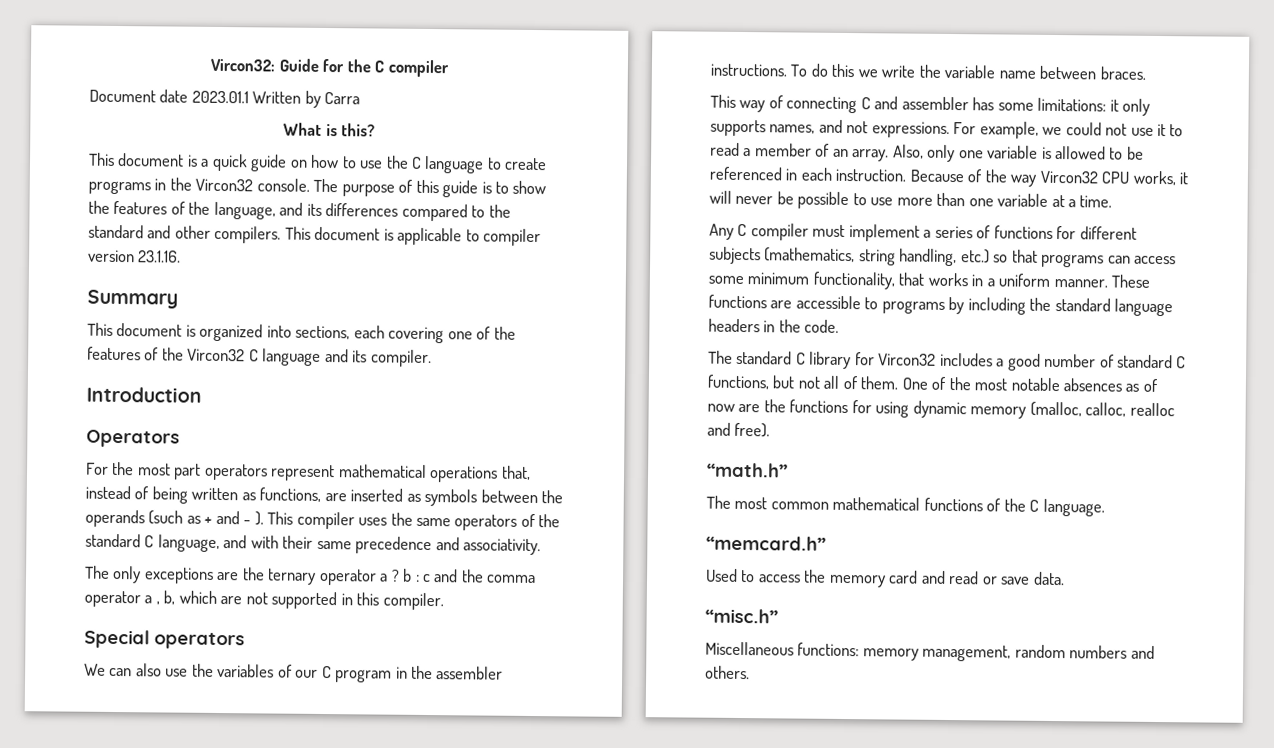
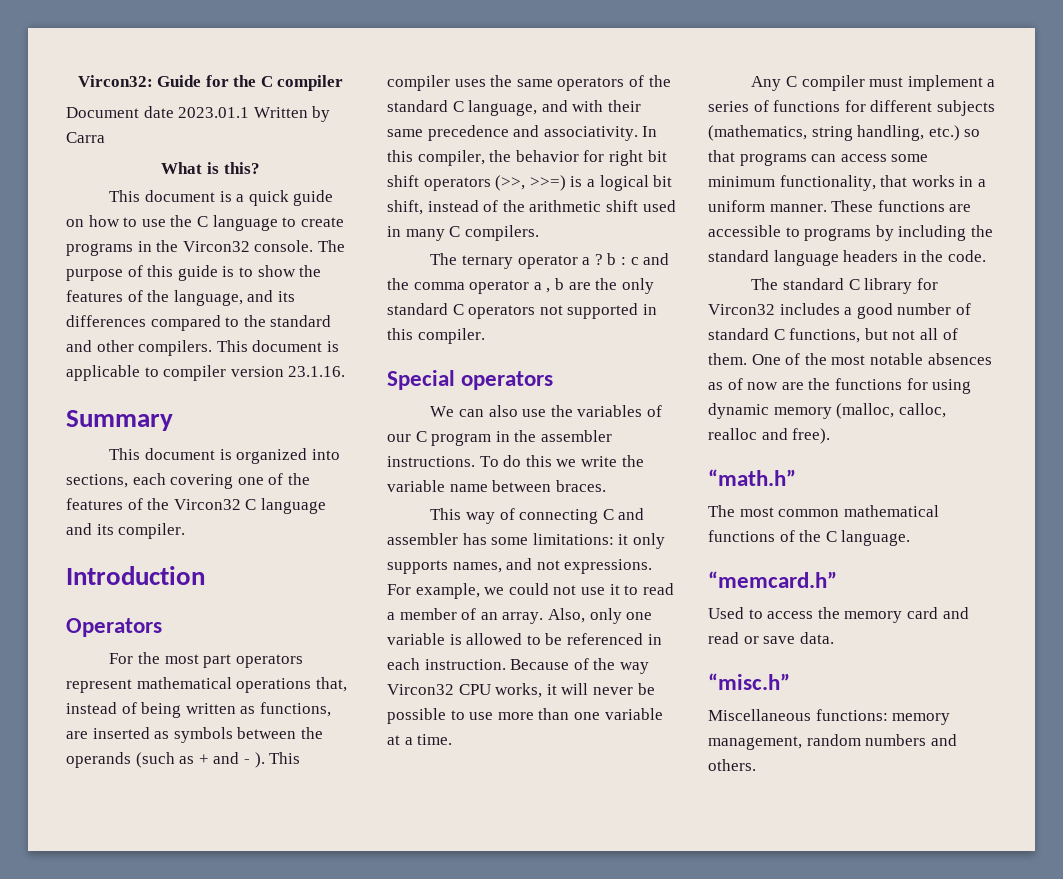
- This compiler uses the same operators of the standard C language, and with their same precedence and associativity.
- The only exceptions are the ternary operator a ? b : c and the comma operator a , b, which are not supported in this compiler.
+ This compiler uses the same operators of the standard C language, and with their same precedence and associativity. In this compiler, the behavior for right bit shift operators (>>, >>=) is a logical bit shift, instead of the arithmetic shift used in many C compilers.
+ The ternary operator a ? b : c and the comma operator a , b are the only standard C operators not supported in this compiler.

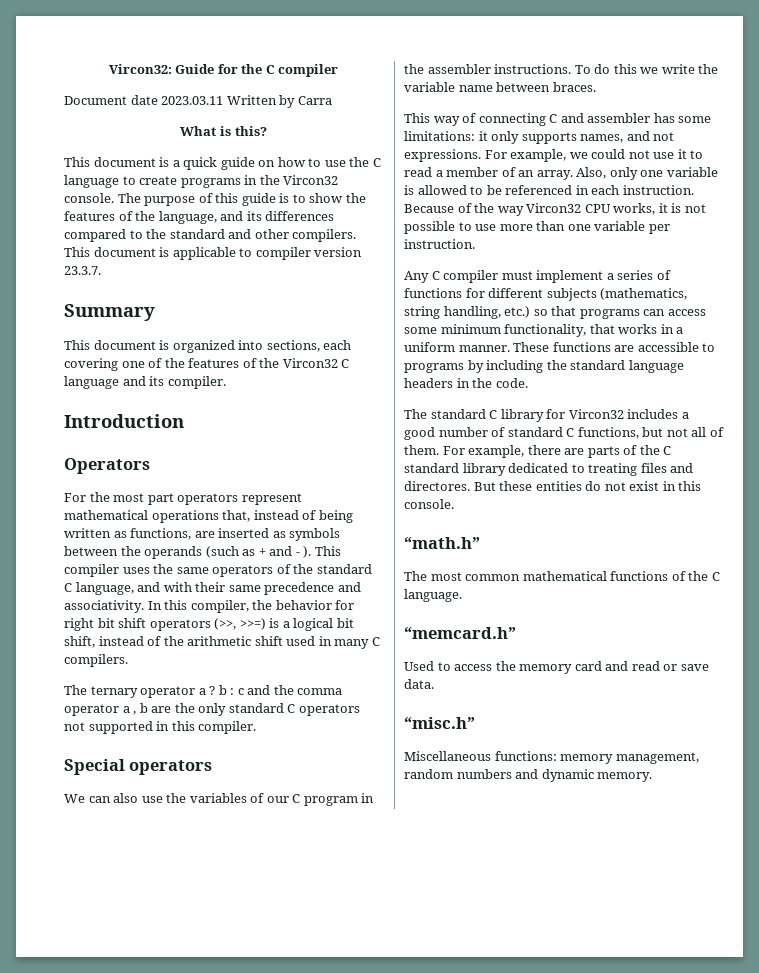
- Document date 2023.01.1 Written by Carra
+ Document date 2023.03.11 Written by Carra
- This document is applicable to compiler version 23.1.16.
+ This document is applicable to compiler version 23.3.7.
- Because of the way Vircon32 CPU works, it will never be possible to use more than one variable at a time.
+ Because of the way Vircon32 CPU works, it is not possible to use more than one variable per instruction.
- One of the most notable absences as of now are the functions for using dynamic memory (malloc, calloc, realloc and free).
+ For example, there are parts of the C standard library dedicated to treating files and directores. But these entities do not exist in this console.
- Miscellaneous functions: memory management, random numbers and others.
+ Miscellaneous functions: memory management, random numbers and dynamic memory.

